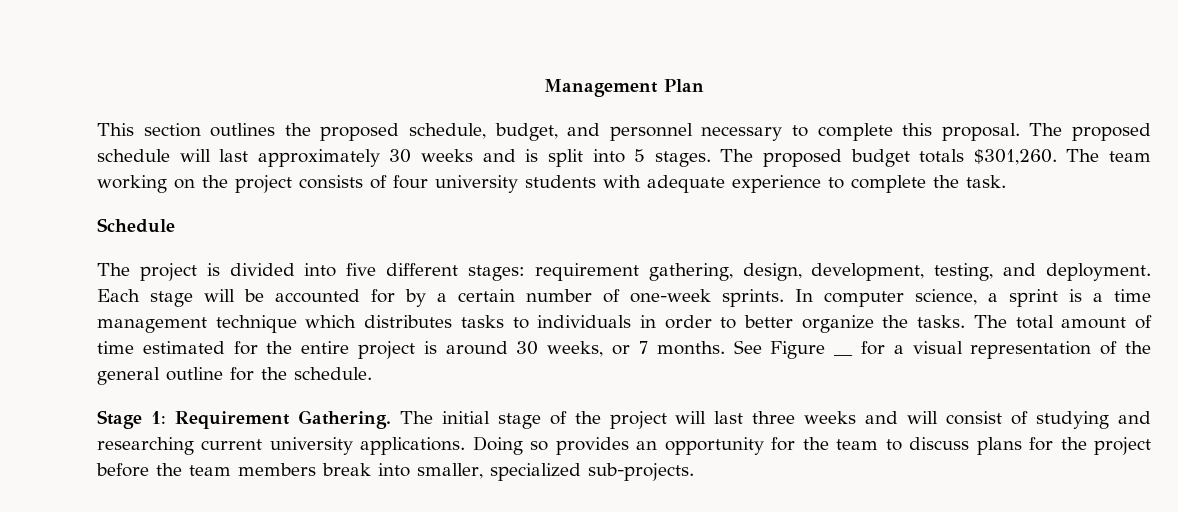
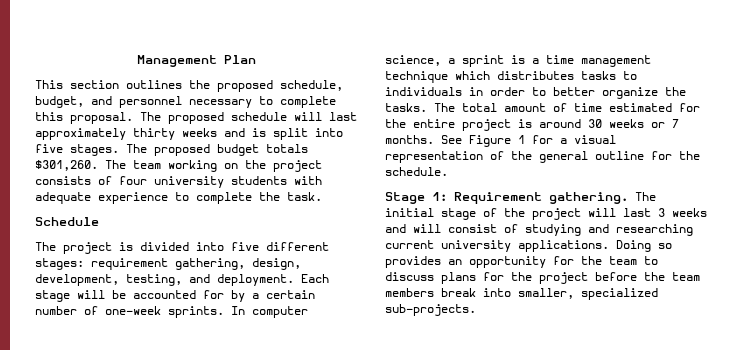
- The proposed schedule will last approximately 30 weeks and is split into 5 stages.
+ The proposed schedule will last approximately thirty weeks and is split into five stages.
- The total amount of time estimated for the entire project is around 30 weeks, or 7 months.
+ The total amount of time estimated for the entire project is around 30 weeks or 7 months.
- See Figure __ for a visual representation of the general outline for the schedule.
+ See Figure 1 for a visual representation of the general outline for the schedule.
- Stage 1: Requirement Gathering.
+ Stage 1: Requirement gathering.
- The initial stage of the project will last three weeks and will consist of studying and researching current university applications.
+ The initial stage of the project will last 3 weeks and will consist of studying and researching current university applications.

